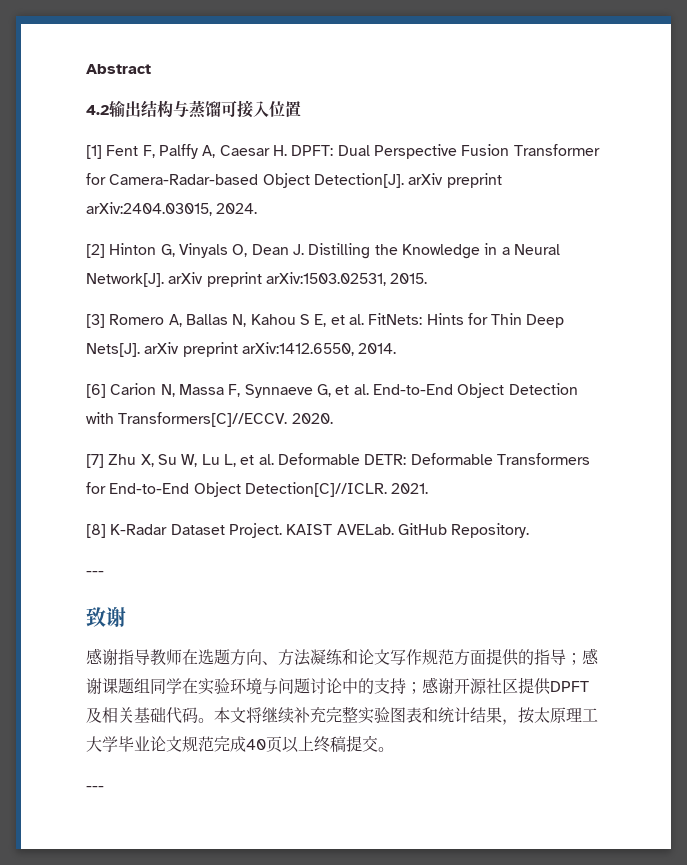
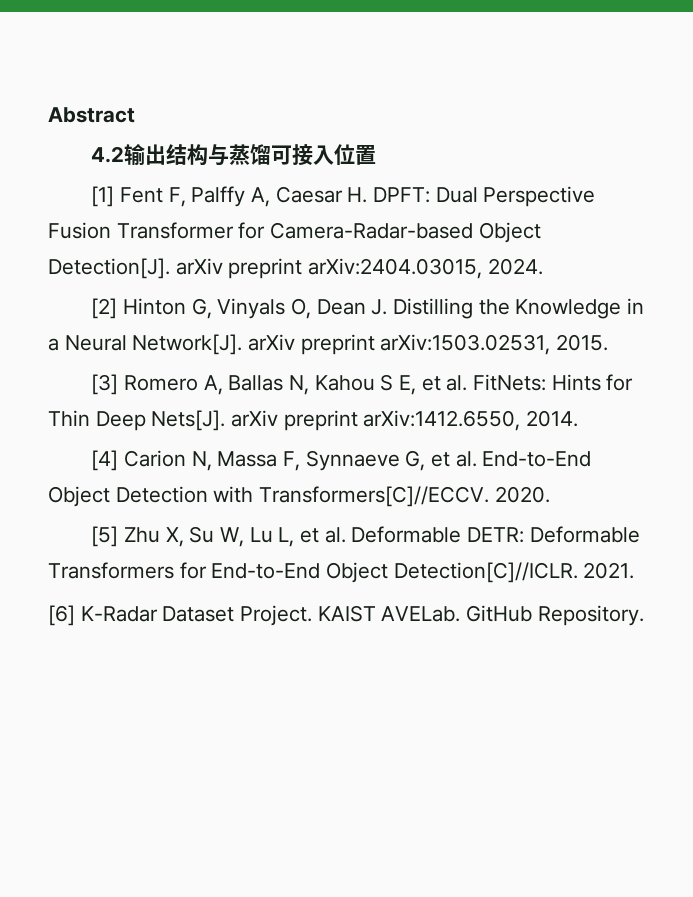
- [6] Carion N, Massa F, Synnaeve G, et al. End-to-End Object Detection with Transformers[C]//ECCV.
+ [4] Carion N, Massa F, Synnaeve G, et al. End-to-End Object Detection with Transformers[C]//ECCV.
- [7] Zhu X, Su W, Lu L, et al. Deformable DETR: Deformable Transformers for End-to-End Object Detection[C]//ICLR.
+ [5] Zhu X, Su W, Lu L, et al. Deformable DETR: Deformable Transformers for End-to-End Object Detection[C]//ICLR.
- [8] K-Radar Dataset Project.
+ [6] K-Radar Dataset Project.
  GitHub Repository.
- ---
- 致谢
- 感谢指导教师在选题方向、方法凝练和论文写作规范方面提供的指导；感谢课题组同学在实验环境与问题讨论中的支持；感谢开源社区提供DPFT及相关基础代码。本文将继续补充完整实验图表和统计结果，按太原理工大学毕业论文规范完成40页以上终稿提交。
- ---

